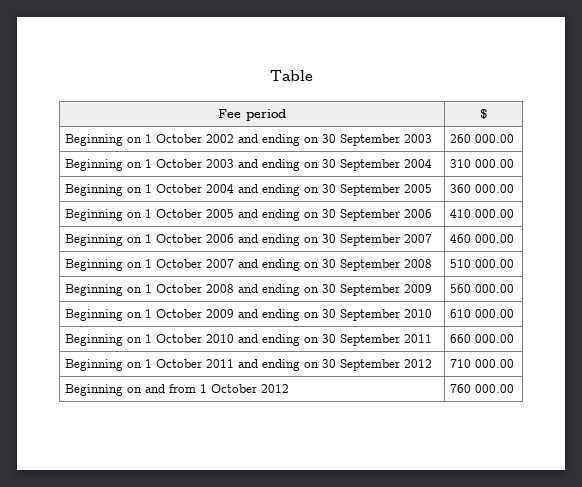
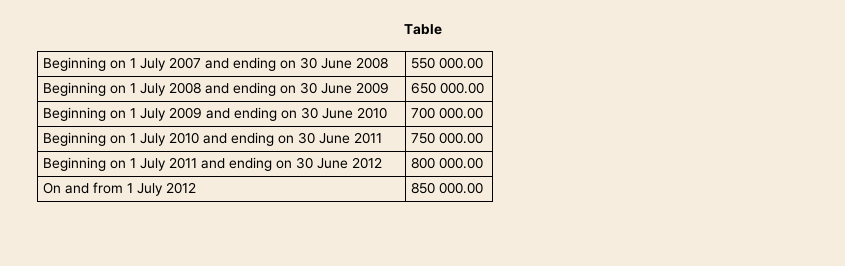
- Fee period | $
- Beginning on 1 October 2002 and ending on 30 September 2003 | 260 000.00
- Beginning on 1 October 2003 and ending on 30 September 2004 | 310 000.00
- Beginning on 1 October 2004 and ending on 30 September 2005 | 360 000.00
- Beginning on 1 October 2005 and ending on 30 September 2006 | 410 000.00
- Beginning on 1 October 2006 and ending on 30 September 2007 | 460 000.00
- Beginning on 1 October 2007 and ending on 30 September 2008 | 510 000.00
- Beginning on 1 October 2008 and ending on 30 September 2009 | 560 000.00
- Beginning on 1 October 2009 and ending on 30 September 2010 | 610 000.00
- Beginning on 1 October 2010 and ending on 30 September 2011 | 660 000.00
- Beginning on 1 October 2011 and ending on 30 September 2012 | 710 000.00
- Beginning on and from 1 October 2012 | 760 000.00
+ Beginning on 1 July 2007 and ending on 30 June 2008 | 550 000.00
+ Beginning on 1 July 2008 and ending on 30 June 2009 | 650 000.00
+ Beginning on 1 July 2009 and ending on 30 June 2010 | 700 000.00
+ Beginning on 1 July 2010 and ending on 30 June 2011 | 750 000.00
+ Beginning on 1 July 2011 and ending on 30 June 2012 | 800 000.00
+ On and from 1 July 2012 | 850 000.00

